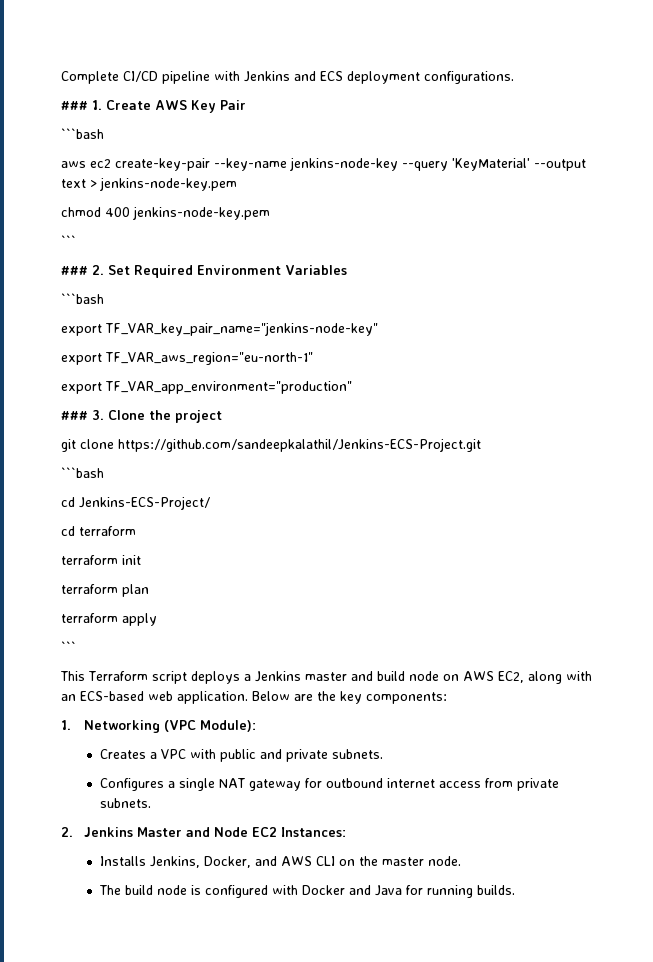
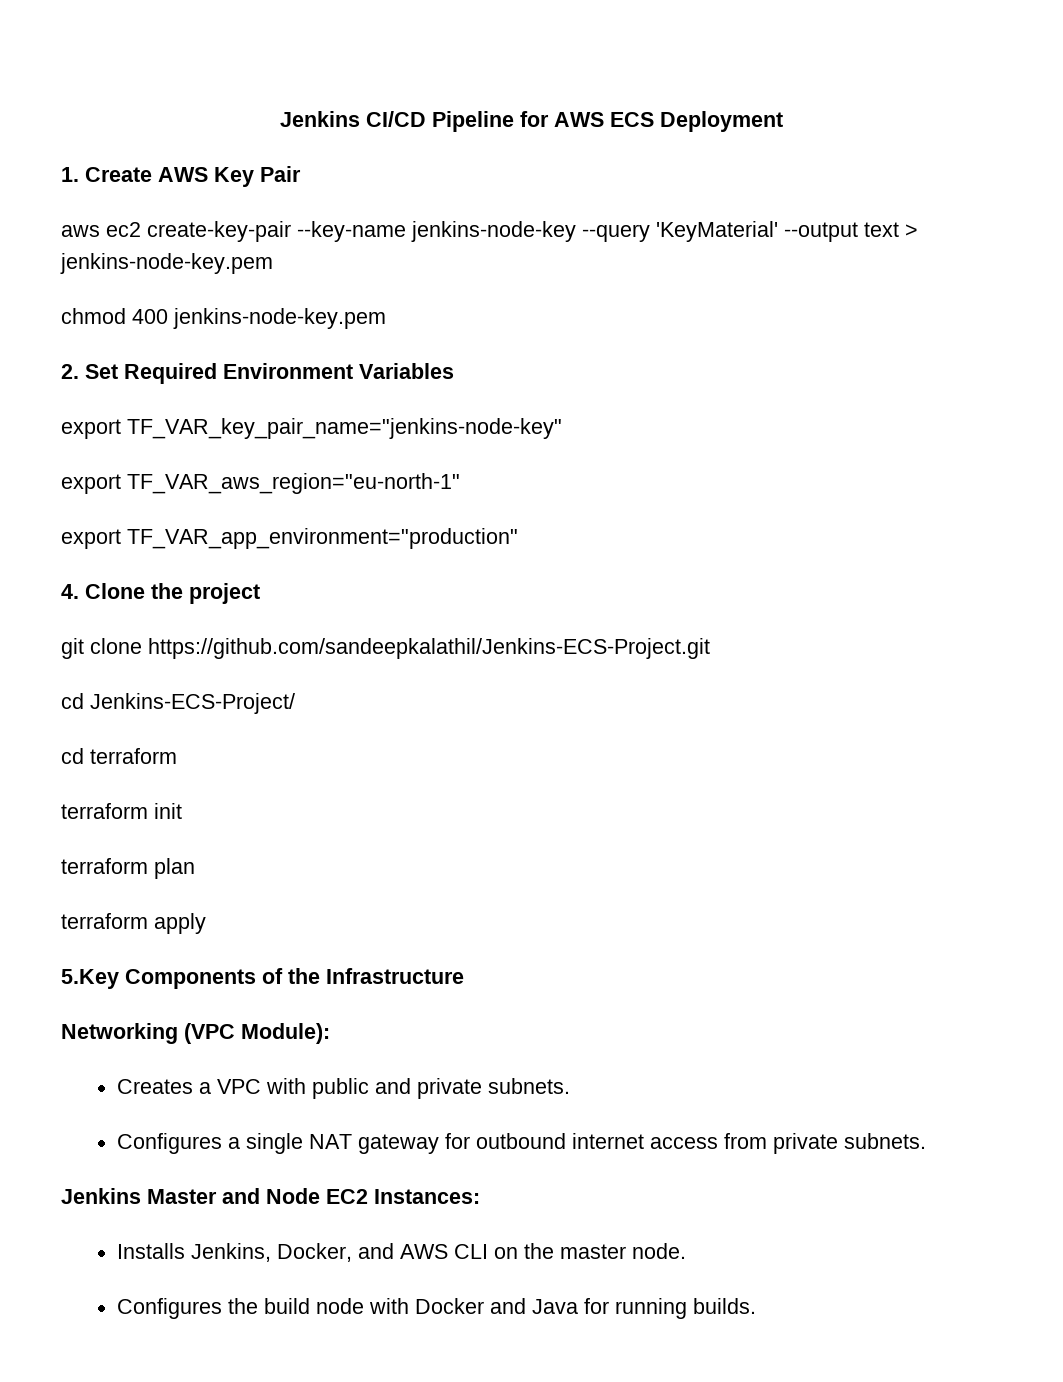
- Complete CI/CD pipeline with Jenkins and ECS deployment configurations.
- ### 1. Create AWS Key Pair
- ```bash
+ Jenkins CI/CD Pipeline for AWS ECS Deployment
+ 1. Create AWS Key Pair
  chmod 400 jenkins-node-key.pem
- ```
- ### 2. Set Required Environment Variables
- ```bash
+ 2. Set Required Environment Variables
- ### 3. Clone the project
+ 4. Clone the project
  git clone https://github.com/sandeepkalathil/Jenkins-ECS-Project.git
- ```bash
  terraform apply
- ```
- This Terraform script deploys a Jenkins master and build node on AWS EC2, along with an ECS-based web application. Below are the key components:
- 1. Networking (VPC Module):
+ 5.Key Components of the Infrastructure
+ Networking (VPC Module):
- 2. Jenkins Master and Node EC2 Instances:
+ Jenkins Master and Node EC2 Instances:
- The build node is configured with Docker and Java for running builds.
+ Configures the build node with Docker and Java for running builds.

